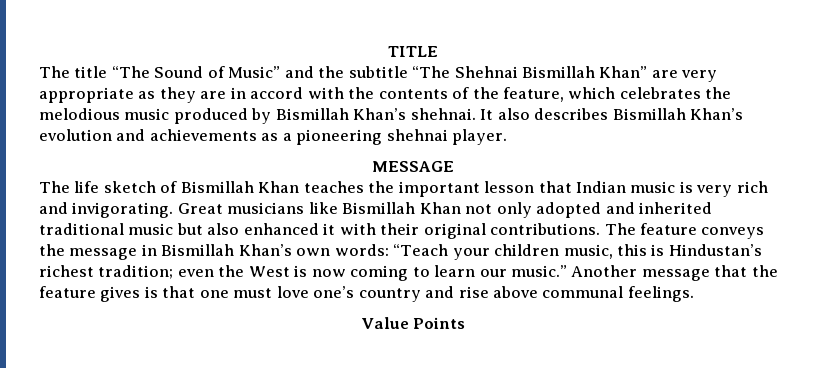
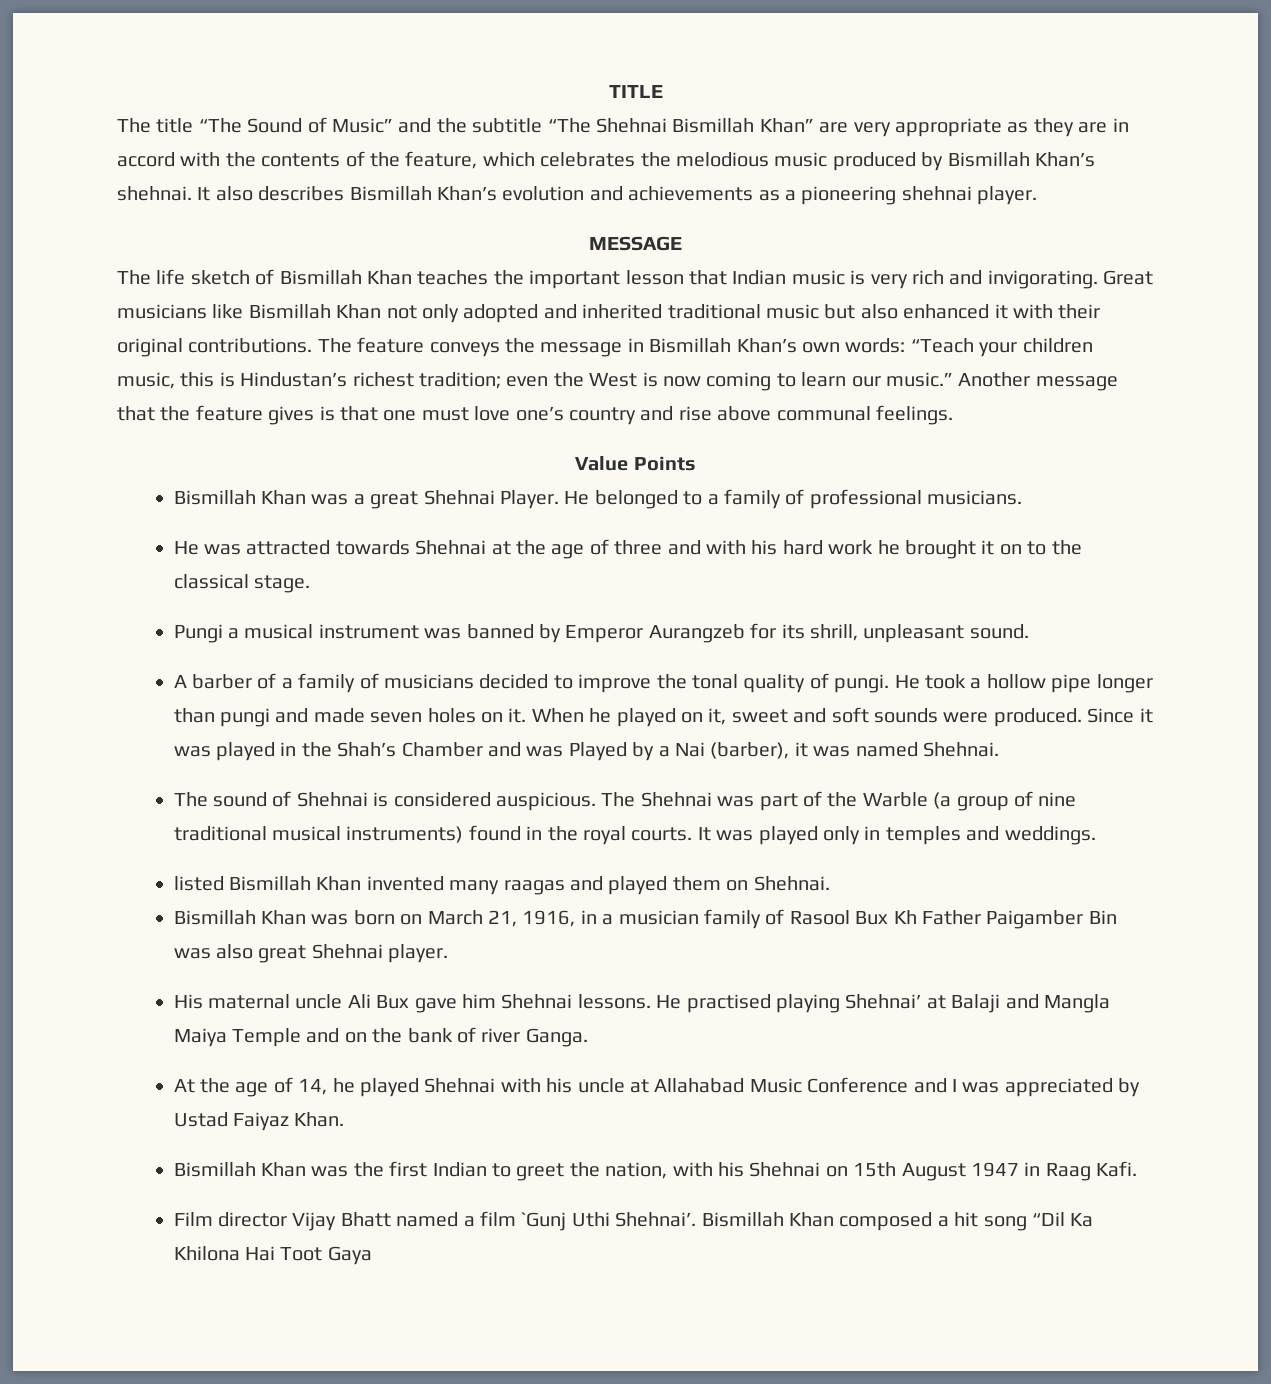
+ Bismillah Khan was a great Shehnai Player. He belonged to a family of professional musicians.
+ He was attracted towards Shehnai at the age of three and with his hard work he brought it on to the classical stage.
+ Pungi a musical instrument was banned by Emperor Aurangzeb for its shrill, unpleasant sound.
+ A barber of a family of musicians decided to improve the tonal quality of pungi. He took a hollow pipe longer than pungi and made seven holes on it. When he played on it, sweet and soft sounds were produced. Since it was played in the Shah’s Chamber and was Played by a Nai (barber), it was named Shehnai.
+ The sound of Shehnai is considered auspicious. The Shehnai was part of the Warble (a group of nine traditional musical instruments) found in the royal courts. It was played only in temples and weddings.
+ listed Bismillah Khan invented many raagas and played them on Shehnai.
+ Bismillah Khan was born on March 21, 1916, in a musician family of Rasool Bux Kh Father Paigamber Bin was also great Shehnai player.
+ His maternal uncle Ali Bux gave him Shehnai lessons. He practised playing Shehnai’ at Balaji and Mangla Maiya Temple and on the bank of river Ganga.
+ At the age of 14, he played Shehnai with his uncle at Allahabad Music Conference and I was appreciated by Ustad Faiyaz Khan.
+ Bismillah Khan was the first Indian to greet the nation, with his Shehnai on 15th August 1947 in Raag Kafi.
+ Film director Vijay Bhatt named a film `Gunj Uthi Shehnai’. Bismillah Khan composed a hit song “Dil Ka Khilona Hai Toot Gaya

